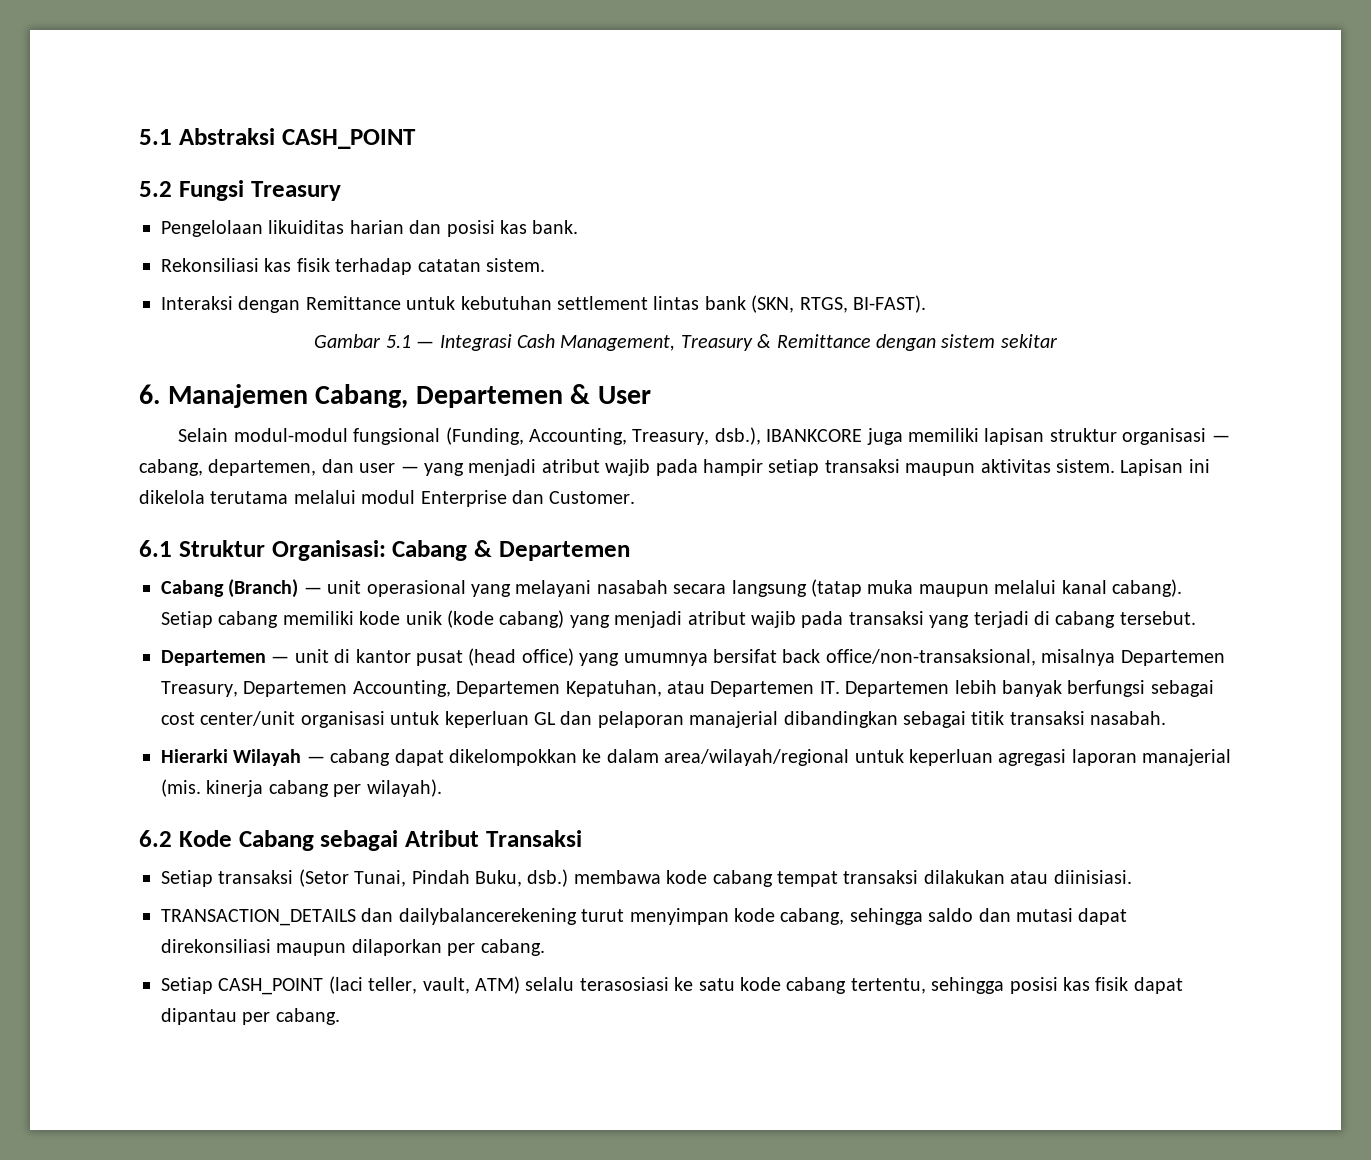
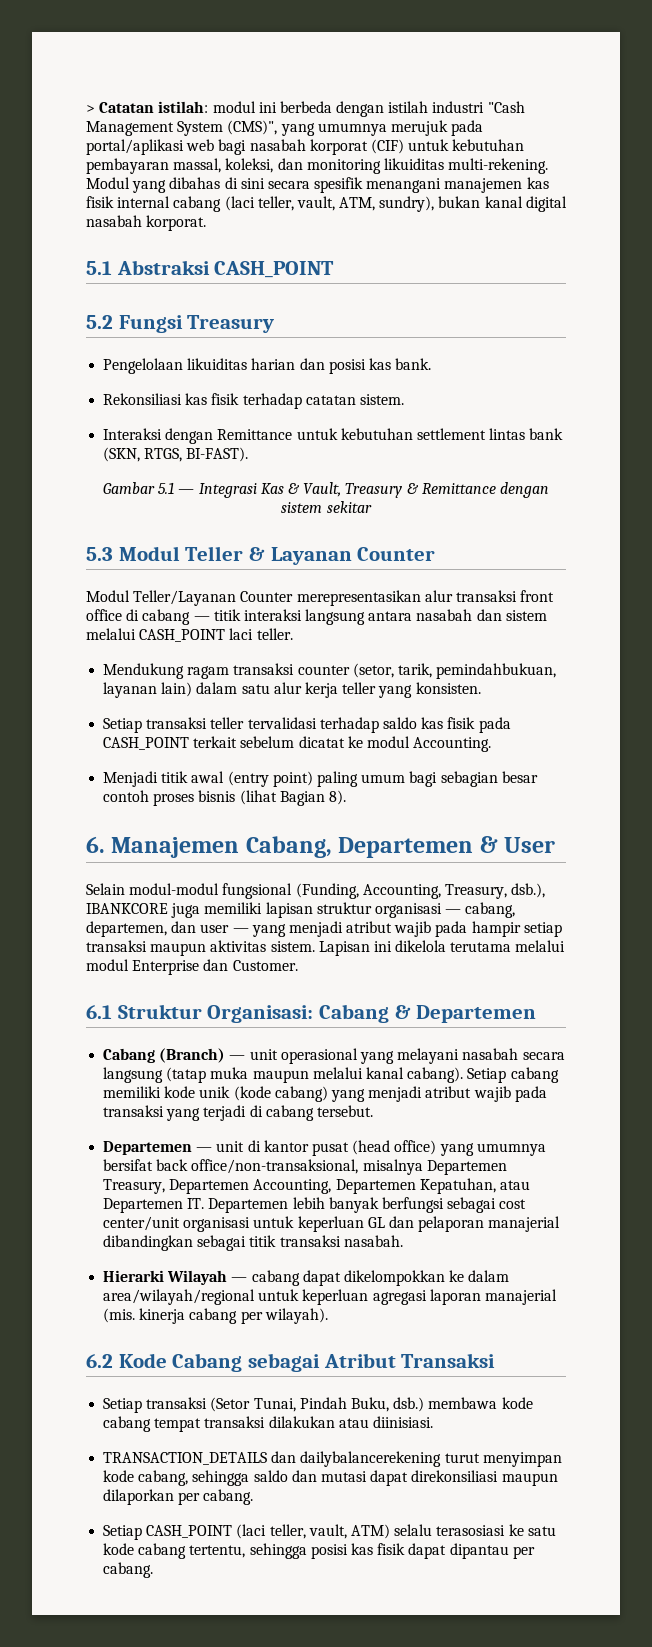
+ > Catatan istilah: modul ini berbeda dengan istilah industri "Cash Management System (CMS)", yang umumnya merujuk pada portal/aplikasi web bagi nasabah korporat (CIF) untuk kebutuhan pembayaran massal, koleksi, dan monitoring likuiditas multi-rekening. Modul yang dibahas di sini secara spesifik menangani manajemen kas fisik internal cabang (laci teller, vault, ATM, sundry), bukan kanal digital nasabah korporat.
- Gambar 5.1 — Integrasi Cash Management, Treasury & Remittance dengan sistem sekitar
+ Gambar 5.1 — Integrasi Kas & Vault, Treasury & Remittance dengan sistem sekitar
+ 5.3 Modul Teller & Layanan Counter
+ Modul Teller/Layanan Counter merepresentasikan alur transaksi front office di cabang — titik interaksi langsung antara nasabah dan sistem melalui CASH_POINT laci teller.
+ Mendukung ragam transaksi counter (setor, tarik, pemindahbukuan, layanan lain) dalam satu alur kerja teller yang konsisten.
+ Setiap transaksi teller tervalidasi terhadap saldo kas fisik pada CASH_POINT terkait sebelum dicatat ke modul Accounting.
+ Menjadi titik awal (entry point) paling umum bagi sebagian besar contoh proses bisnis (lihat Bagian 8).

